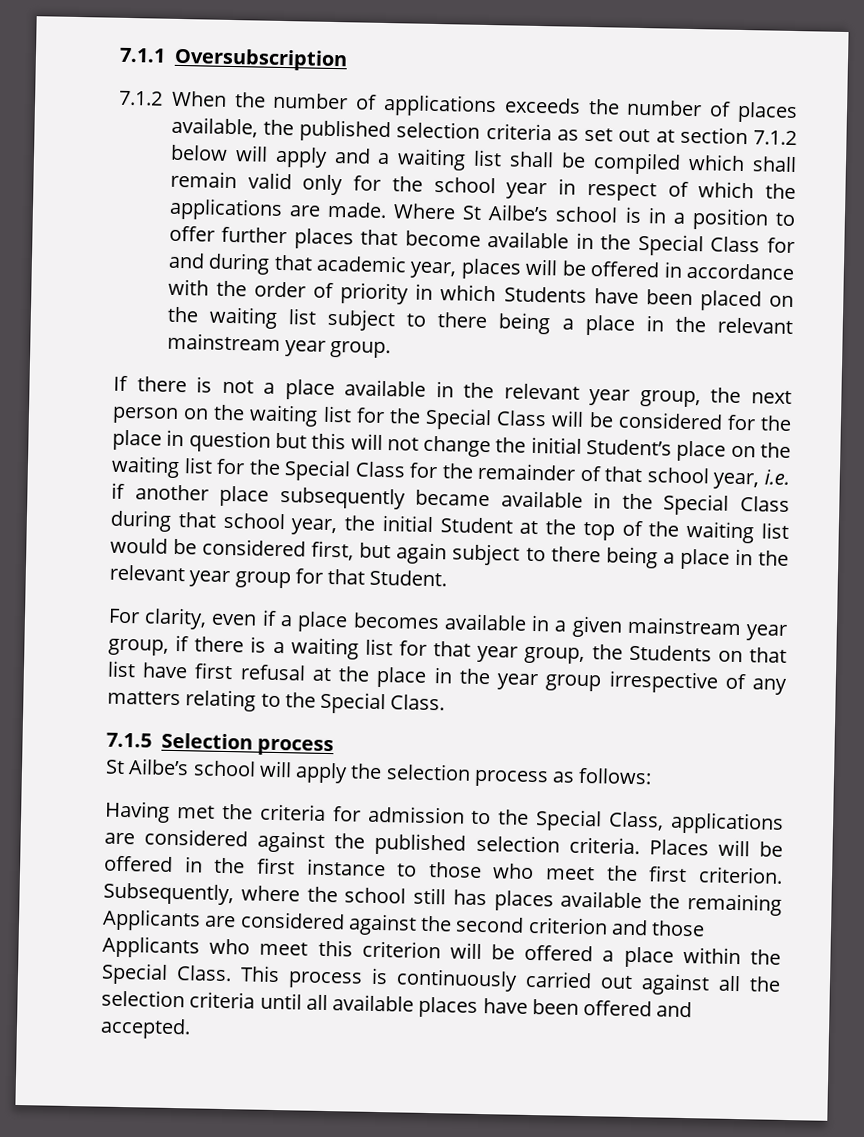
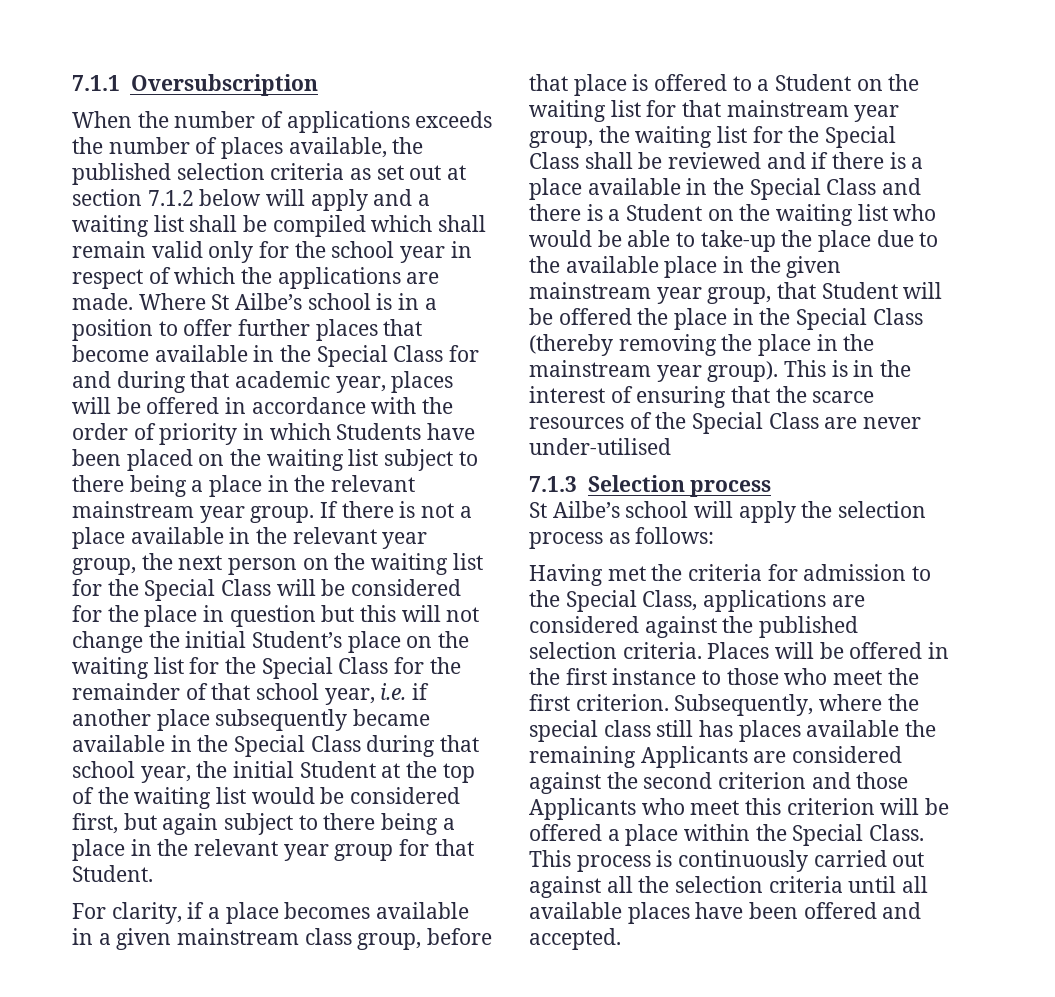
- 7.1.2 When the number of applications exceeds the number of places available, the published selection criteria as set out at section 7.1.2 below will apply and a waiting list shall be compiled which shall remain valid only for the school year in respect of which the applications are made.
+ When the number of applications exceeds the number of places available, the published selection criteria as set out at section 7.1.2 below will apply and a waiting list shall be compiled which shall remain valid only for the school year in respect of which the applications are made.
- Where St Ailbe’s school is in a position to offer further places that become available in the Special Class for and during that academic year, places will be offered in accordance with the order of priority in which Students have been placed on the waiting list subject to there being a place in the relevant mainstream year group.
- If there is not a place available in the relevant year group, the next person on the waiting list for the Special Class will be considered for the place in question but this will not change the initial Student’s place on the waiting list for the Special Class for the remainder of that school year, i.e. if another place subsequently became available in the Special Class during that school year, the initial Student at the top of the waiting list would be considered first, but again subject to there being a place in the relevant year group for that Student.
+ Where St Ailbe’s school is in a position to offer further places that become available in the Special Class for and during that academic year, places will be offered in accordance with the order of priority in which Students have been placed on the waiting list subject to there being a place in the relevant mainstream year group. If there is not a place available in the relevant year group, the next person on the waiting list for the Special Class will be considered for the place in question but this will not change the initial Student’s place on the waiting list for the Special Class for the remainder of that school year, i.e. if another place subsequently became available in the Special Class during that school year, the initial Student at the top of the waiting list would be considered first, but again subject to there being a place in the relevant year group for that Student.
- For clarity, even if a place becomes available in a given mainstream year group, if there is a waiting list for that year group, the Students on that list have first refusal at the place in the year group irrespective of any matters relating to the Special Class.
- 7.1.5 Selection process
+ For clarity, if a place becomes available in a given mainstream class group, before that place is offered to a Student on the waiting list for that mainstream year group, the waiting list for the Special Class shall be reviewed and if there is a place available in the Special Class and there is a Student on the waiting list who would be able to take-up the place due to the available place in the given mainstream year group, that Student will be offered the place in the Special Class (thereby removing the place in the mainstream year group). This is in the interest of ensuring that the scarce resources of the Special Class are never under-utilised
+ 7.1.3 Selection process
- Subsequently, where the school still has places available the remaining Applicants are considered against the second criterion and those Applicants who meet this criterion will be offered a place within the Special Class.
+ Subsequently, where the special class still has places available the remaining Applicants are considered against the second criterion and those Applicants who meet this criterion will be offered a place within the Special Class.

